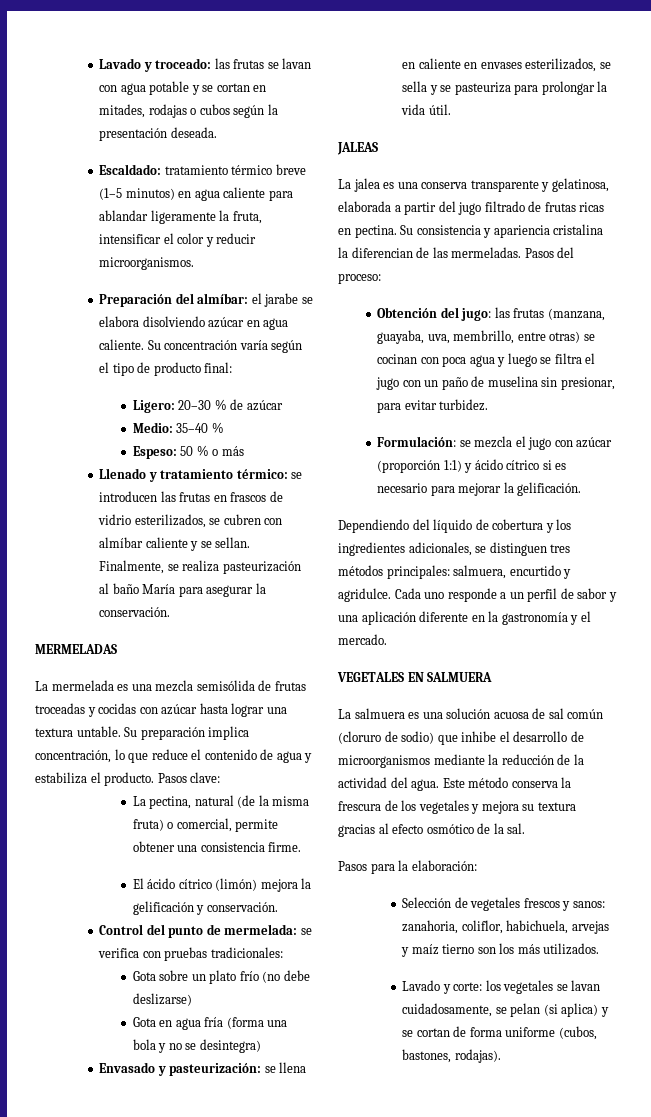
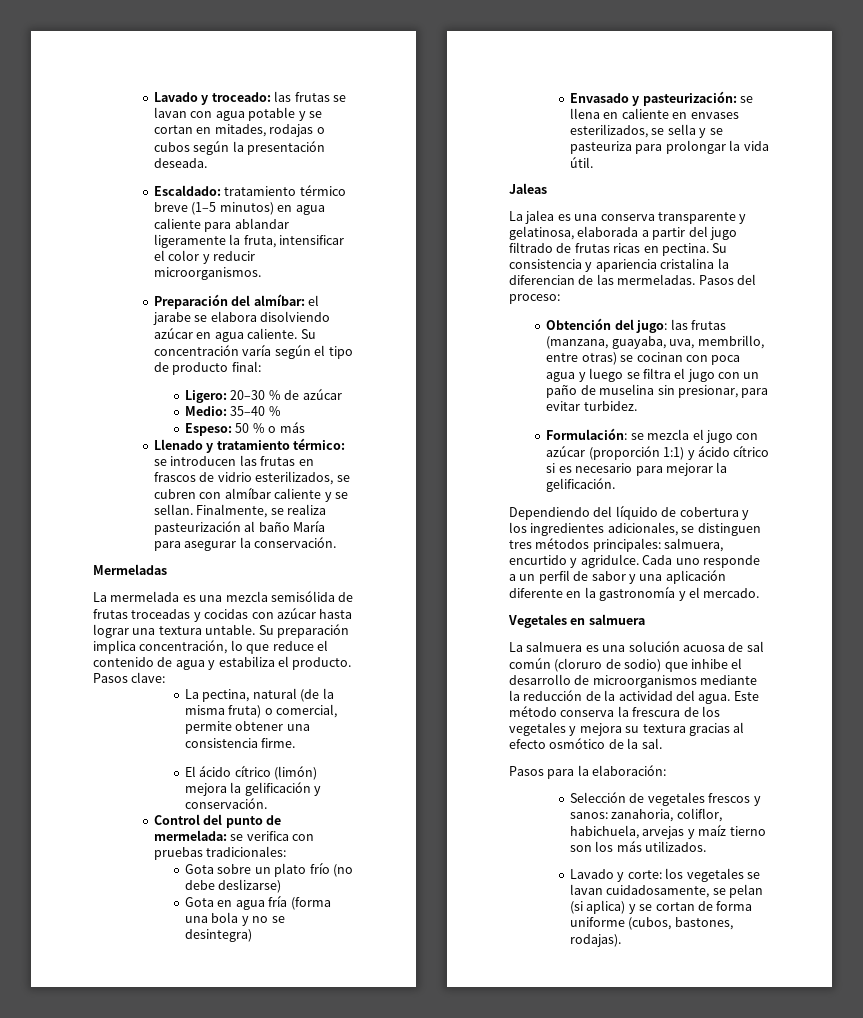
- MERMELADAS
+ Mermeladas
- JALEAS
+ Jaleas
- VEGETALES EN SALMUERA
+ Vegetales en salmuera

